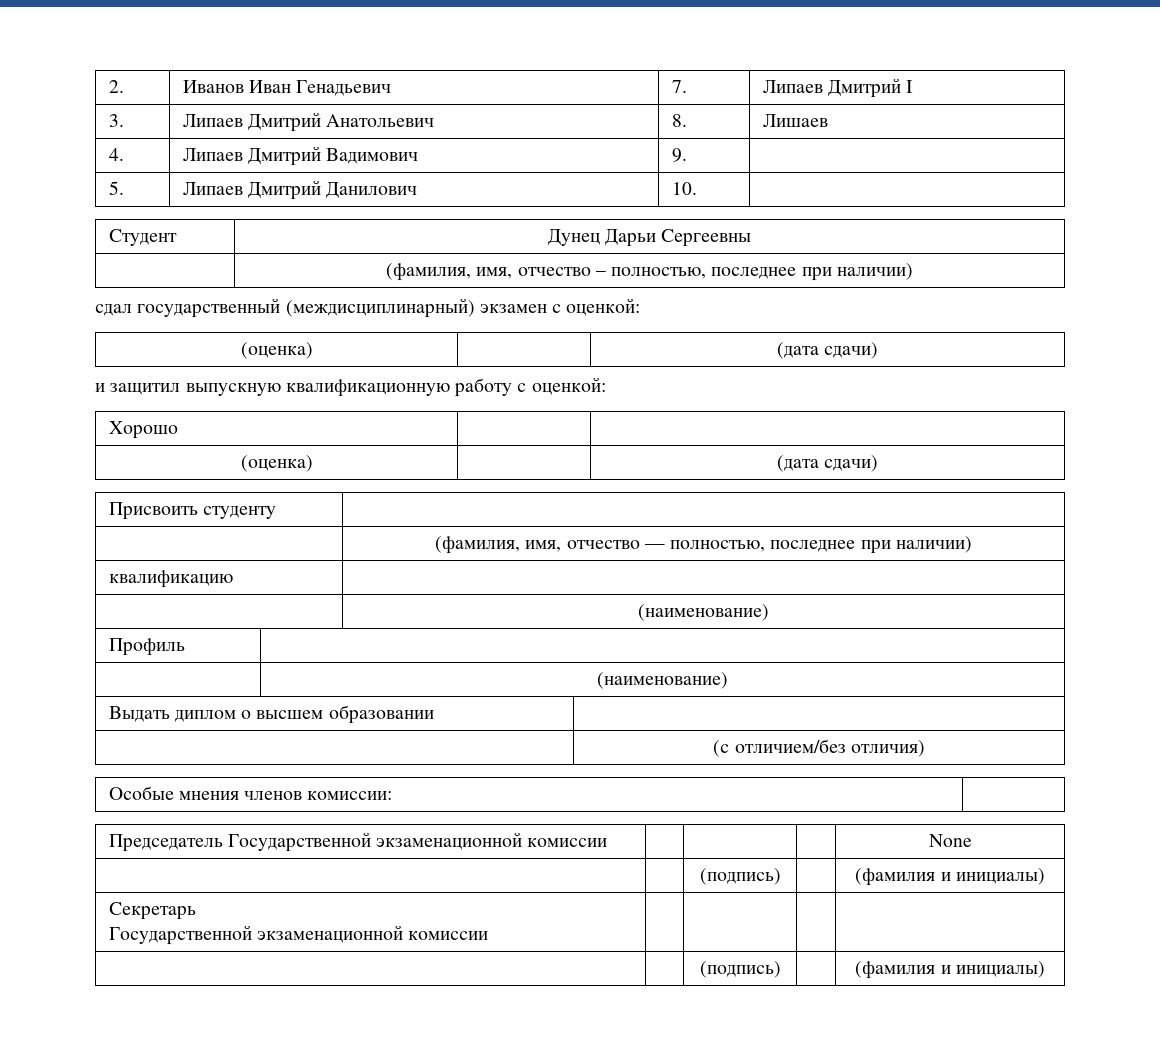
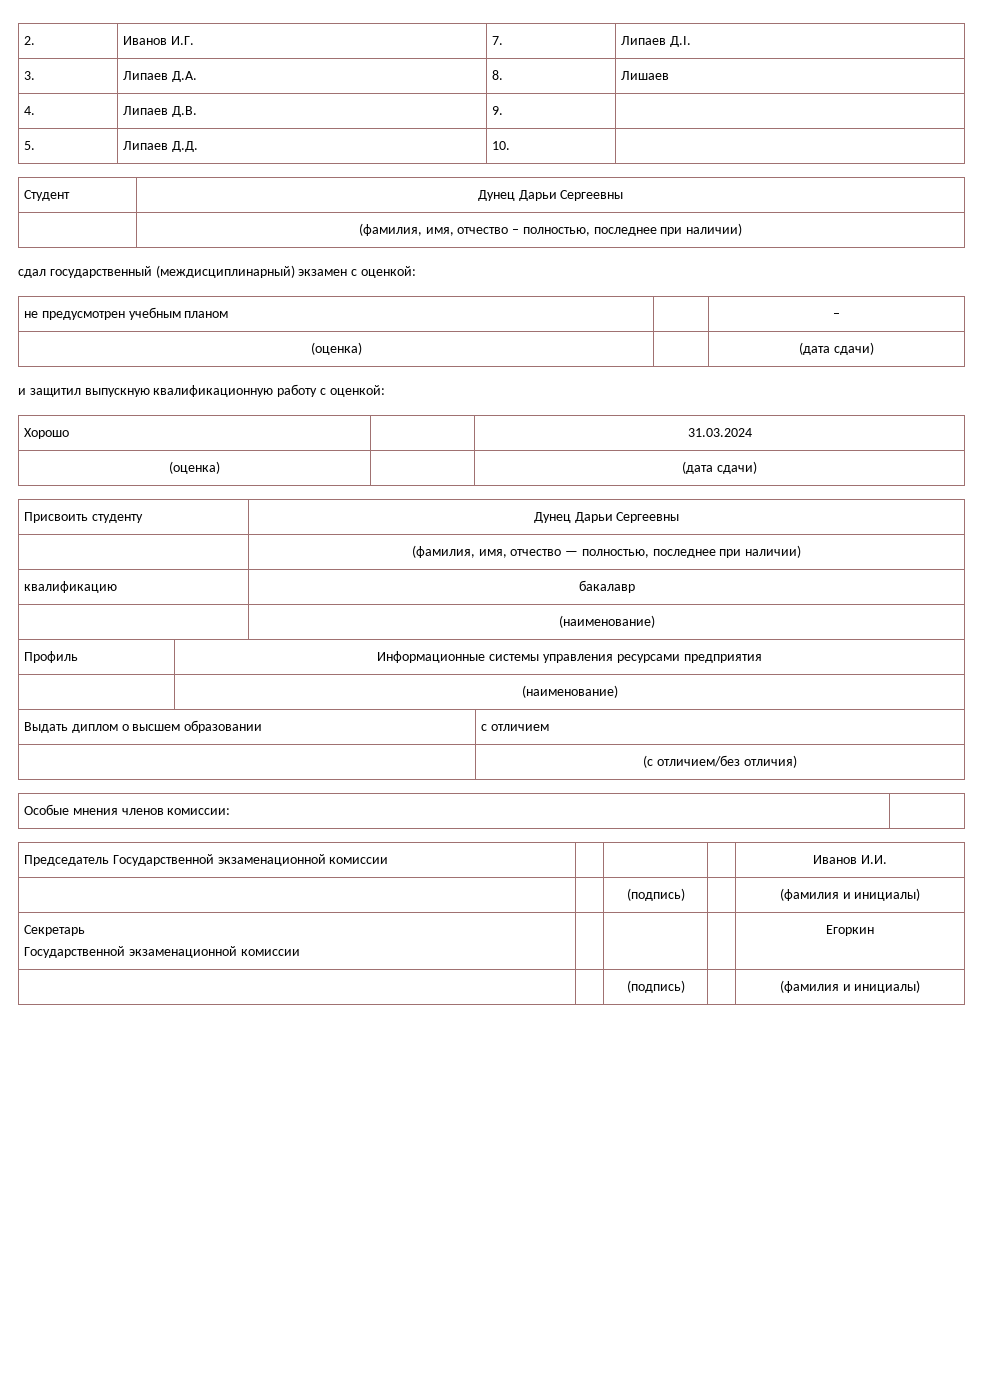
- 2. | Иванов Иван Генадьевич | 7. | Липаев Дмитрий I
+ 2. | Иванов И.Г. | 7. | Липаев Д.I.
- 3. | Липаев Дмитрий Анатольевич | 8. | Лишаев
+ 3. | Липаев Д.А. | 8. | Лишаев
- 4. | Липаев Дмитрий Вадимович | 9. |
+ 4. | Липаев Д.В. | 9. |
- 5. | Липаев Дмитрий Данилович | 10. |
+ 5. | Липаев Д.Д. | 10. |
+ не предусмотрен учебным планом | | –
- Хорошо | |
+ Хорошо | | 31.03.2024
- Присвоить студенту |
+ Присвоить студенту | Дунец Дарьи Сергеевны
- квалификацию |
+ квалификацию | бакалавр
- Профиль |
+ Профиль | Информационные системы управления ресурсами предприятия
- Выдать диплом о высшем образовании |
+ Выдать диплом о высшем образовании | с отличием
- Председатель Государственной экзаменационной комиссии | | | | None
+ Председатель Государственной экзаменационной комиссии | | | | Иванов И.И.
  Секретарь
- Государственной экзаменационной комиссии | | | |
+ Государственной экзаменационной комиссии | | | | Егоркин

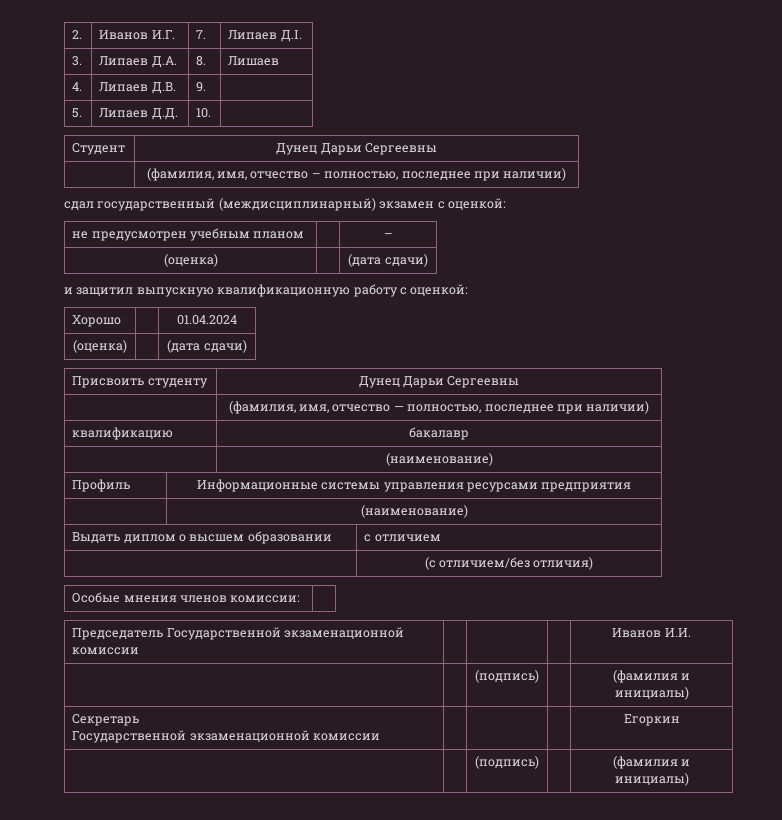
- Хорошо | | 31.03.2024
+ Хорошо | | 01.04.2024

